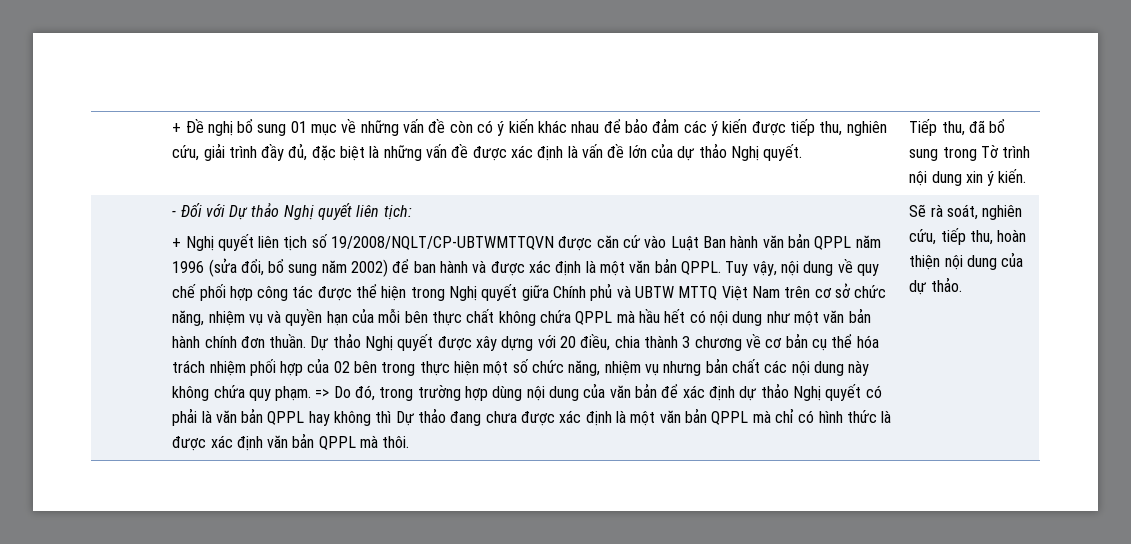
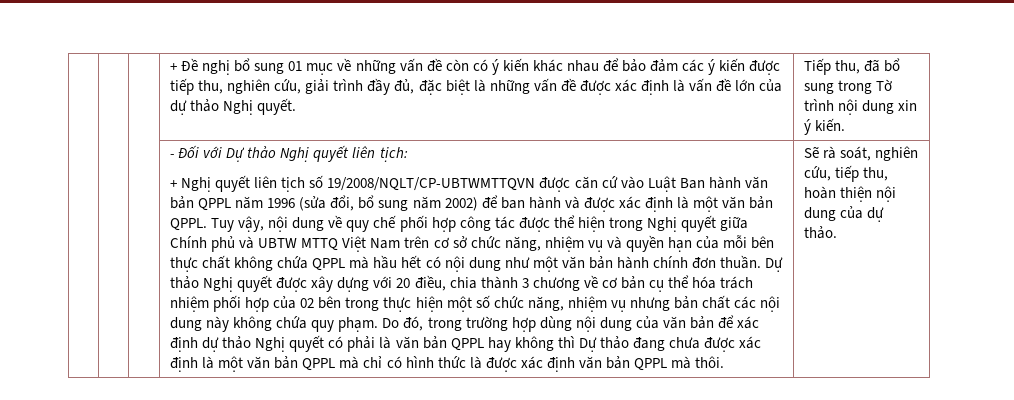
- => Do đó, trong trường hợp dùng nội dung của văn bản để xác định dự thảo Nghị quyết có phải là văn bản QPPL hay không thì Dự thảo đang chưa được xác định là một văn bản QPPL mà chỉ có hình thức là được xác định văn bản QPPL mà thôi.
+ Do đó, trong trường hợp dùng nội dung của văn bản để xác định dự thảo Nghị quyết có phải là văn bản QPPL hay không thì Dự thảo đang chưa được xác định là một văn bản QPPL mà chỉ có hình thức là được xác định văn bản QPPL mà thôi.

